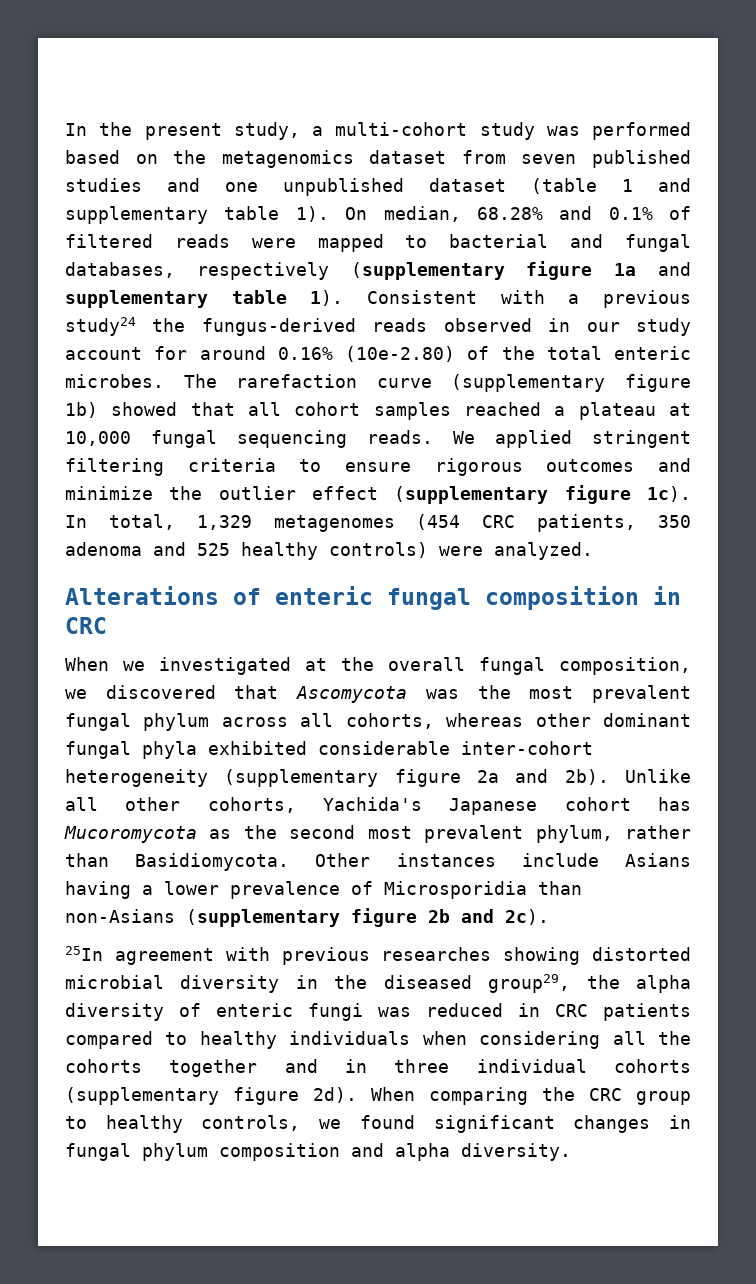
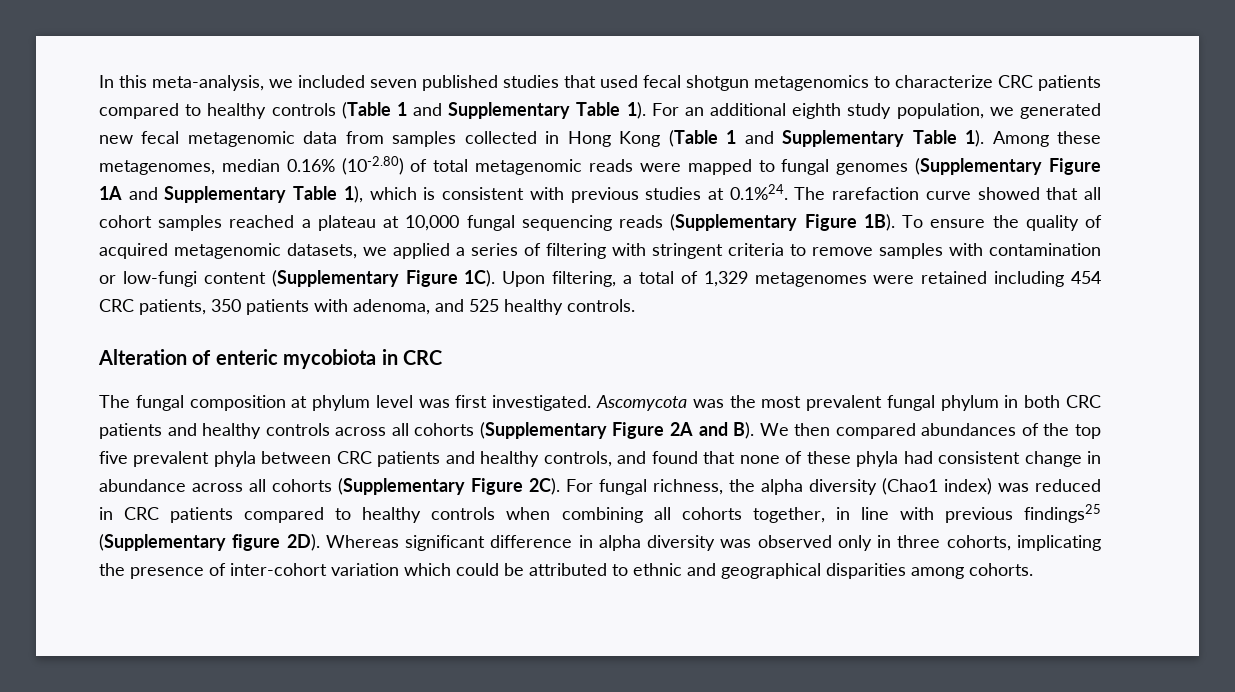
- In the present study, a multi-cohort study was performed based on the metagenomics dataset from seven published studies and one unpublished dataset (table 1 and supplementary table 1). On median, 68.28% and 0.1% of filtered reads were mapped to bacterial and fungal databases, respectively (supplementary figure 1a and supplementary table 1). Consistent with a previous study24 the fungus-derived reads observed in our study account for around 0.16% (10e-2.80) of the total enteric microbes. The rarefaction curve (supplementary figure 1b) showed that all cohort samples reached a plateau at 10,000 fungal sequencing reads. We applied stringent filtering criteria to ensure rigorous outcomes and minimize the outlier effect (supplementary figure 1c). In total, 1,329 metagenomes (454 CRC patients, 350 adenoma and 525 healthy controls) were analyzed.
- Alterations of enteric fungal composition in CRC
- When we investigated at the overall fungal composition, we discovered that Ascomycota was the most prevalent fungal phylum across all cohorts, whereas other dominant fungal phyla exhibited considerable inter-cohort heterogeneity (supplementary figure 2a and 2b). Unlike all other cohorts, Yachida's Japanese cohort has Mucoromycota as the second most prevalent phylum, rather than Basidiomycota. Other instances include Asians having a lower prevalence of Microsporidia than non-Asians (supplementary figure 2b and 2c).
- 25In agreement with previous researches showing distorted microbial diversity in the diseased group29, the alpha diversity of enteric fungi was reduced in CRC patients compared to healthy individuals when considering all the cohorts together and in three individual cohorts (supplementary figure 2d). When comparing the CRC group to healthy controls, we found significant changes in fungal phylum composition and alpha diversity.
+ In this meta-analysis, we included seven published studies that used fecal shotgun metagenomics to characterize CRC patients compared to healthy controls (Table 1 and Supplementary Table 1). For an additional eighth study population, we generated new fecal metagenomic data from samples collected in Hong Kong (Table 1 and Supplementary Table 1). Among these metagenomes, median 0.16% (10-2.80) of total metagenomic reads were mapped to fungal genomes (Supplementary Figure 1A and Supplementary Table 1), which is consistent with previous studies at 0.1%24. The rarefaction curve showed that all cohort samples reached a plateau at 10,000 fungal sequencing reads (Supplementary Figure 1B). To ensure the quality of acquired metagenomic datasets, we applied a series of filtering with stringent criteria to remove samples with contamination or low-fungi content (Supplementary Figure 1C). Upon filtering, a total of 1,329 metagenomes were retained including 454 CRC patients, 350 patients with adenoma, and 525 healthy controls.
+ Alteration of enteric mycobiota in CRC
+ The fungal composition at phylum level was first investigated. Ascomycota was the most prevalent fungal phylum in both CRC patients and healthy controls across all cohorts (Supplementary Figure 2A and B). We then compared abundances of the top five prevalent phyla between CRC patients and healthy controls, and found that none of these phyla had consistent change in abundance across all cohorts (Supplementary Figure 2C). For fungal richness, the alpha diversity (Chao1 index) was reduced in CRC patients compared to healthy controls when combining all cohorts together, in line with previous findings25 (Supplementary figure 2D). Whereas significant difference in alpha diversity was observed only in three cohorts, implicating the presence of inter-cohort variation which could be attributed to ethnic and geographical disparities among cohorts.

